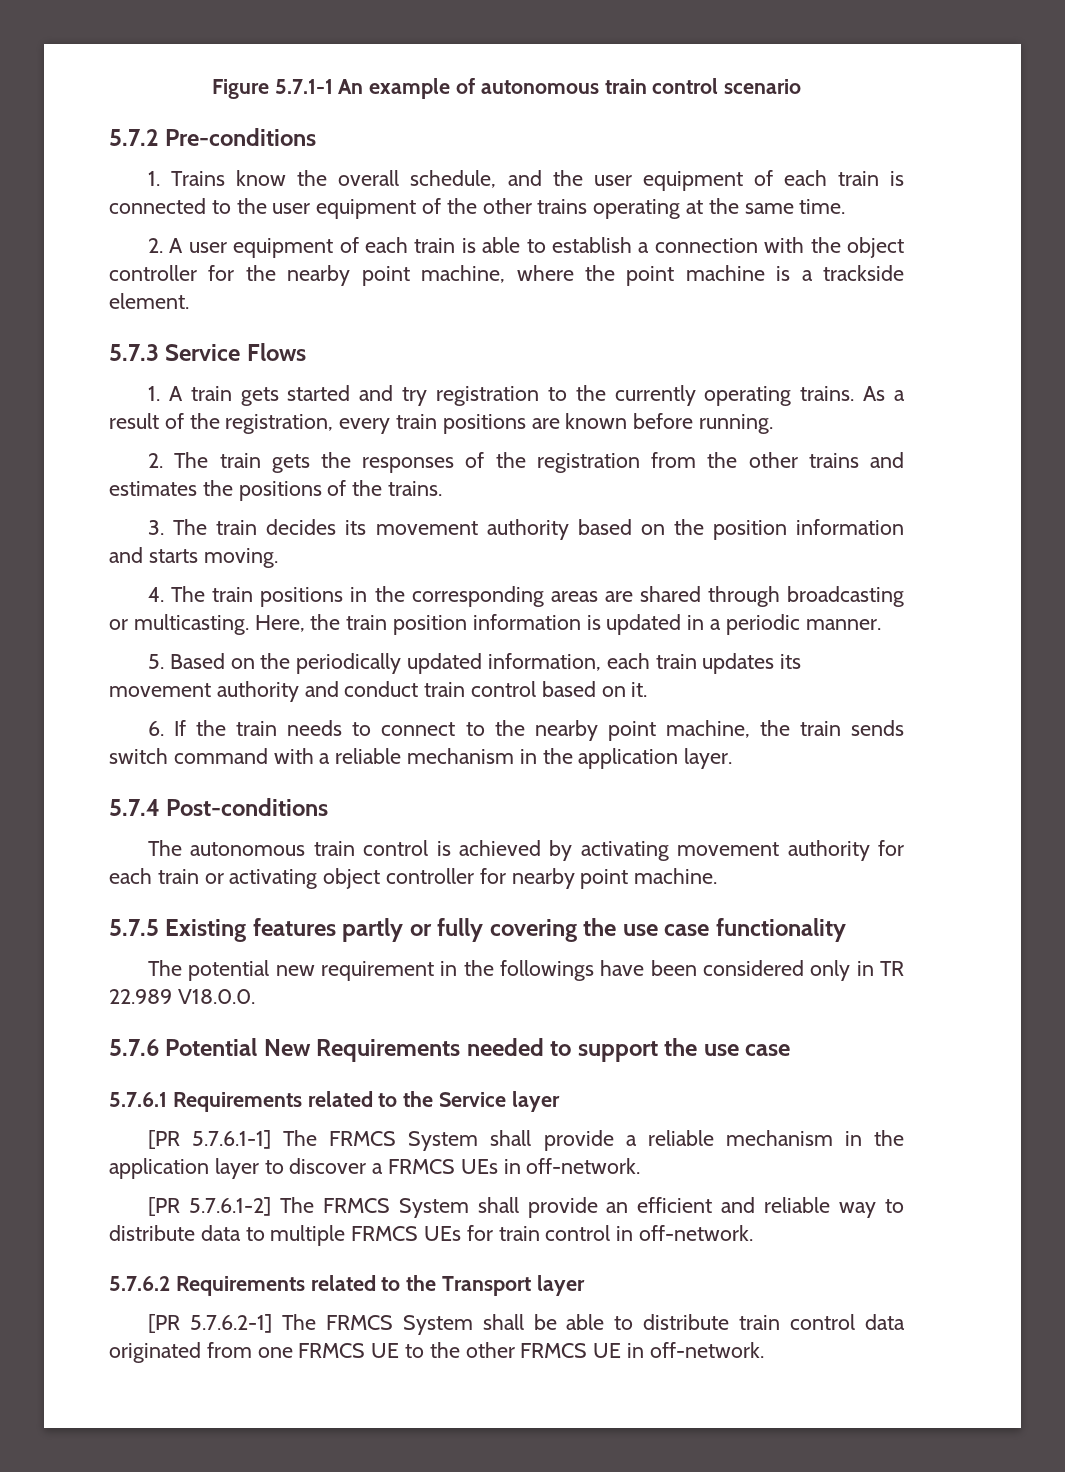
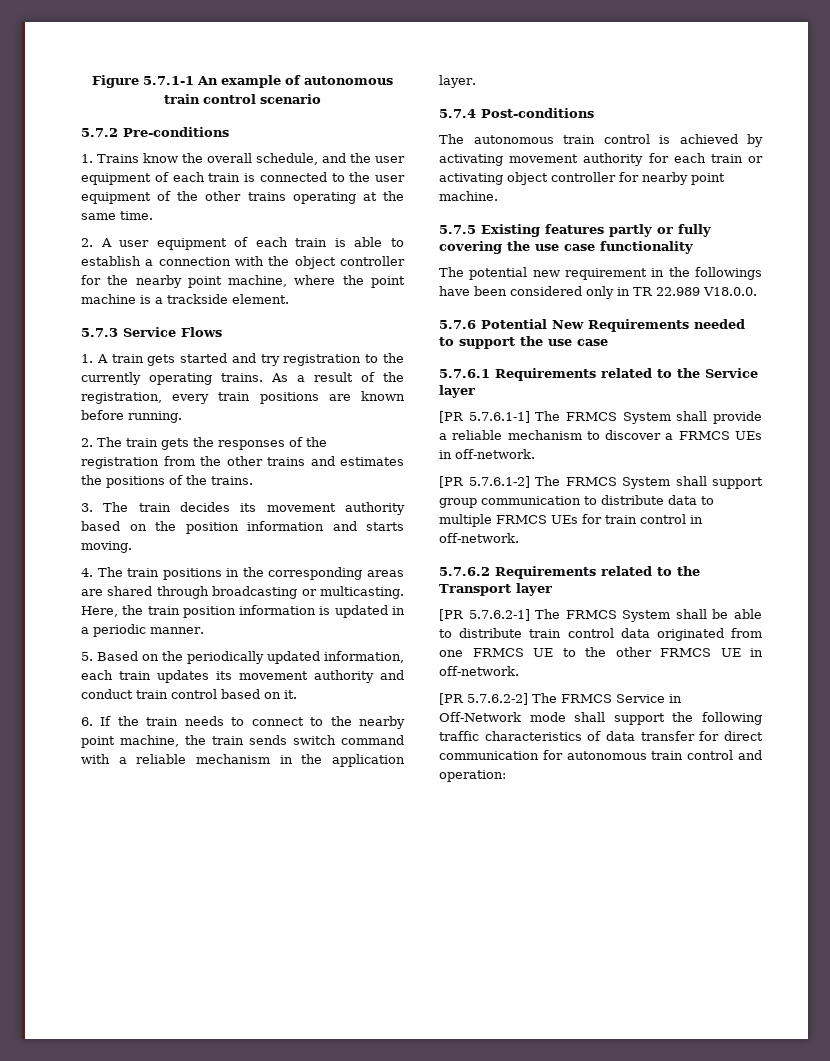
- [PR 5.7.6.1-1] The FRMCS System shall provide a reliable mechanism in the application layer to discover a FRMCS UEs in off-network.
+ [PR 5.7.6.1-1] The FRMCS System shall provide a reliable mechanism to discover a FRMCS UEs in off-network.
- [PR 5.7.6.1-2] The FRMCS System shall provide an efficient and reliable way to distribute data to multiple FRMCS UEs for train control in off-network.
+ [PR 5.7.6.1-2] The FRMCS System shall support group communication to distribute data to multiple FRMCS UEs for train control in off-network.
+ [PR 5.7.6.2-2] The FRMCS Service in Off-Network mode shall support the following traffic characteristics of data transfer for direct communication for autonomous train control and operation:

